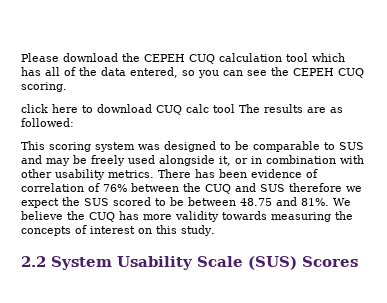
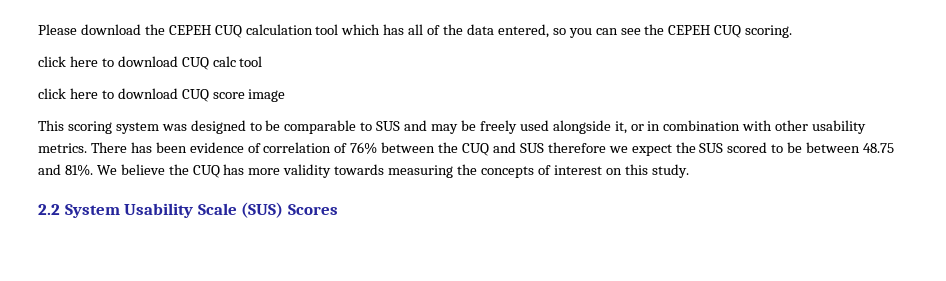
- click here to download CUQ calc tool The results are as followed:
+ click here to download CUQ calc tool
+ click here to download CUQ score image

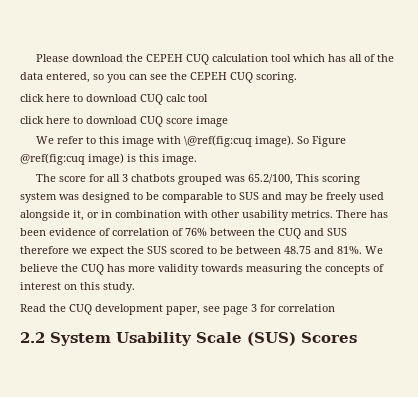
- This scoring system was designed to be comparable to SUS and may be freely used alongside it, or in combination with other usability metrics.
+ We refer to this image with \@ref(fig:cuq image). So Figure @ref(fig:cuq image) is this image.
+ The score for all 3 chatbots grouped was 65.2/100, This scoring system was designed to be comparable to SUS and may be freely used alongside it, or in combination with other usability metrics.
+ Read the CUQ development paper, see page 3 for correlation

